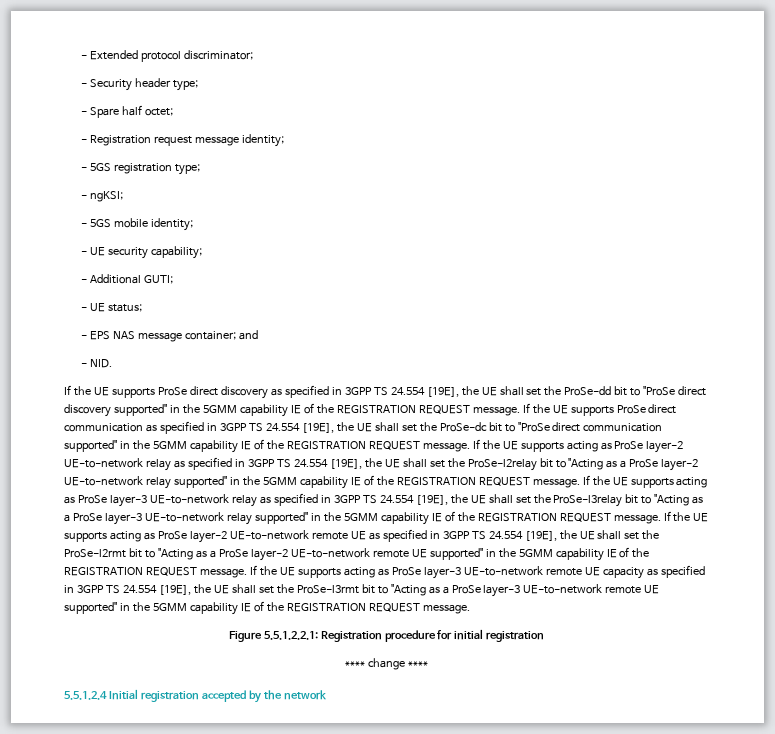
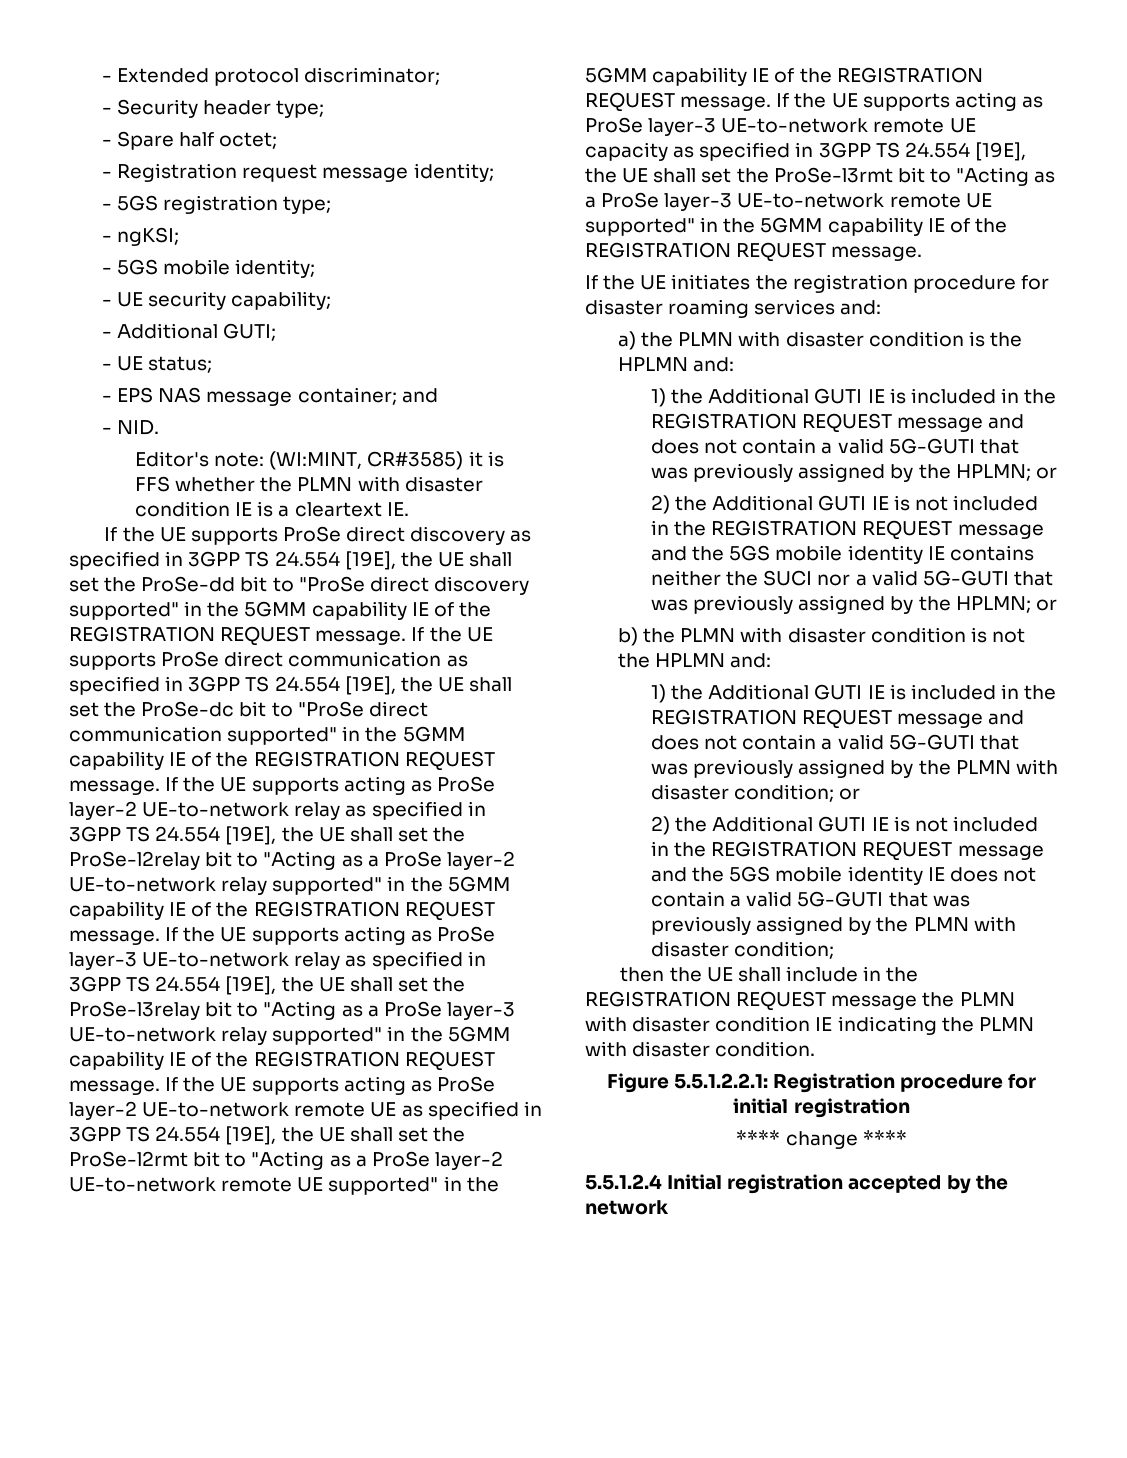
+ Editor's note: (WI:MINT, CR#3585) it is FFS whether the PLMN with disaster condition IE is a cleartext IE.
+ If the UE initiates the registration procedure for disaster roaming services and:
+ a) the PLMN with disaster condition is the HPLMN and:
+ 1) the Additional GUTI IE is included in the REGISTRATION REQUEST message and does not contain a valid 5G-GUTI that was previously assigned by the HPLMN; or
+ 2) the Additional GUTI IE is not included in the REGISTRATION REQUEST message and the 5GS mobile identity IE contains neither the SUCI nor a valid 5G-GUTI that was previously assigned by the HPLMN; or
+ b) the PLMN with disaster condition is not the HPLMN and:
+ 1) the Additional GUTI IE is included in the REGISTRATION REQUEST message and does not contain a valid 5G-GUTI that was previously assigned by the PLMN with disaster condition; or
+ 2) the Additional GUTI IE is not included in the REGISTRATION REQUEST message and the 5GS mobile identity IE does not contain a valid 5G-GUTI that was previously assigned by the PLMN with disaster condition;
+ then the UE shall include in the REGISTRATION REQUEST message the PLMN with disaster condition IE indicating the PLMN with disaster condition.

